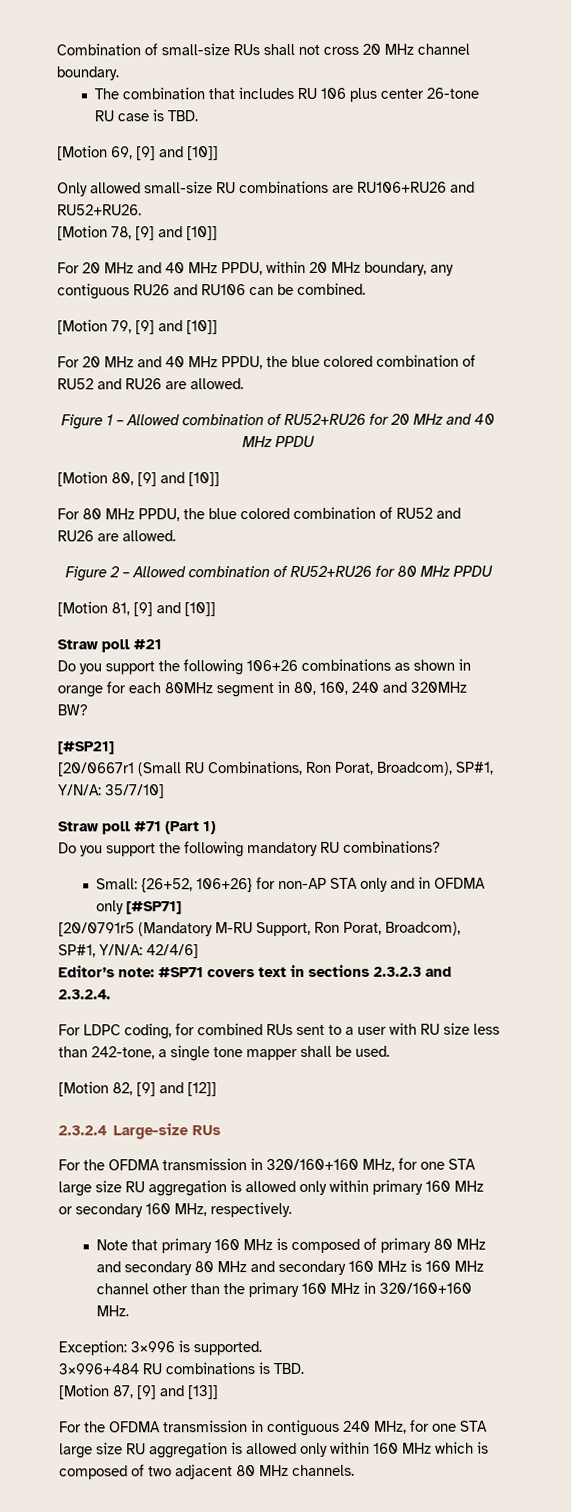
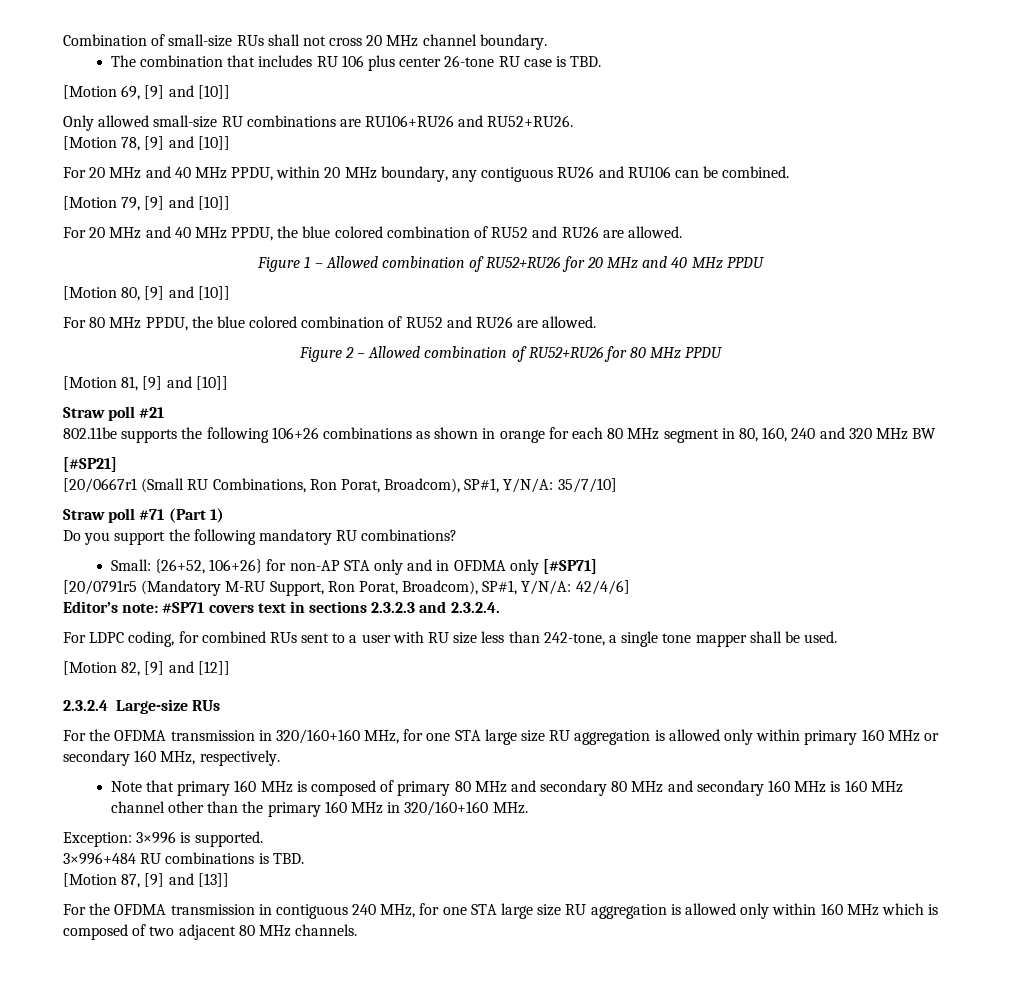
- Do you support the following 106+26 combinations as shown in orange for each 80MHz segment in 80, 160, 240 and 320MHz BW?
+ 802.11be supports the following 106+26 combinations as shown in orange for each 80 MHz segment in 80, 160, 240 and 320 MHz BW

